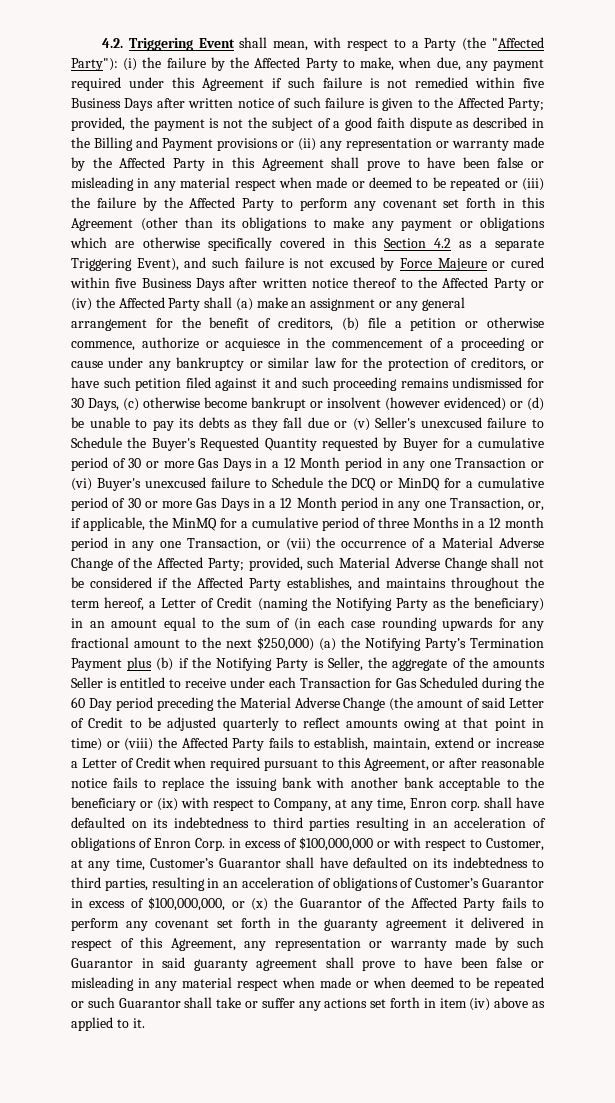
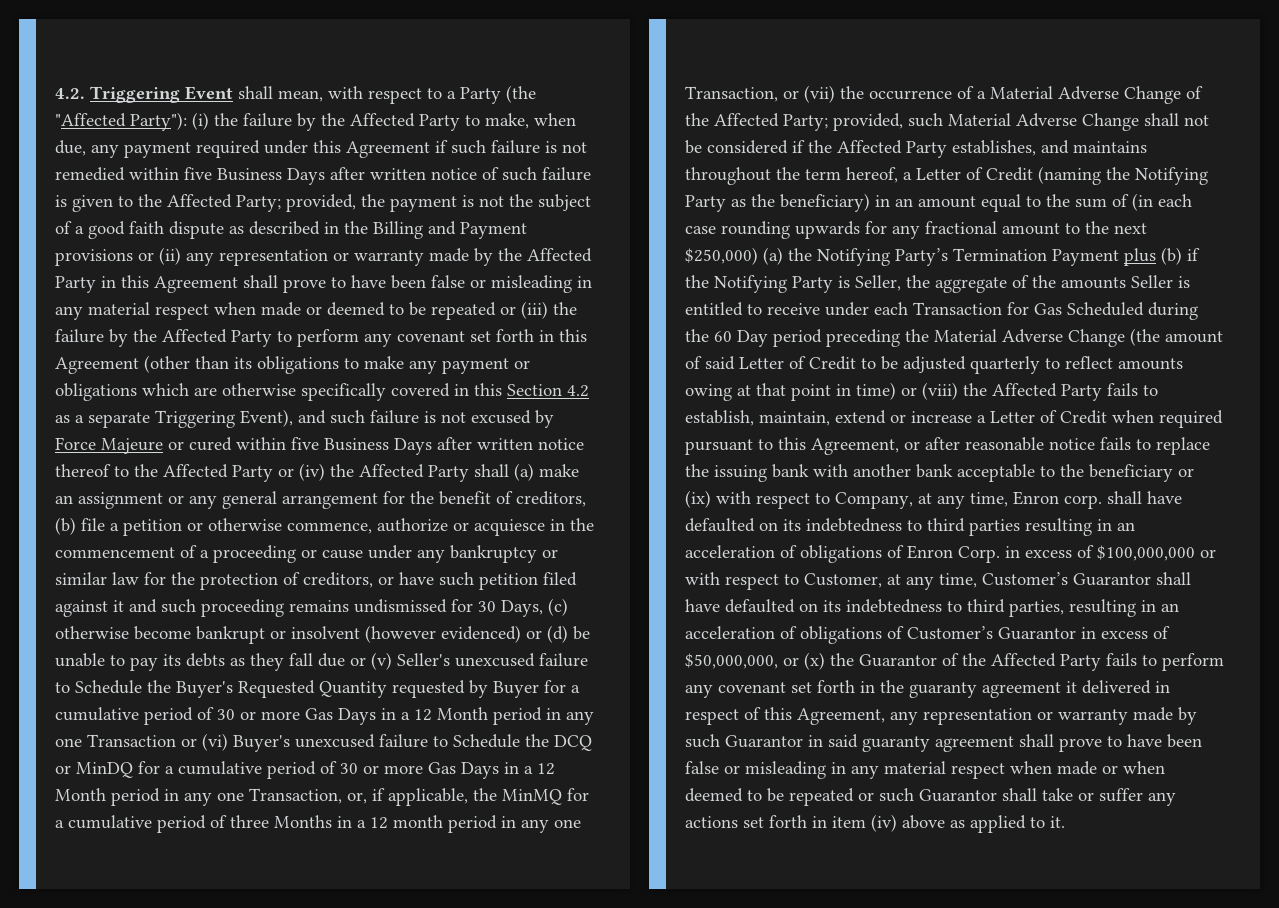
- provided, such Material Adverse Change shall not be considered if the Affected Party establishes, and maintains throughout the term hereof, a Letter of Credit (naming the Notifying Party as the beneficiary) in an amount equal to the sum of (in each case rounding upwards for any fractional amount to the next $250,000) (a) the Notifying Party’s Termination Payment plus (b) if the Notifying Party is Seller, the aggregate of the amounts Seller is entitled to receive under each Transaction for Gas Scheduled during the 60 Day period preceding the Material Adverse Change (the amount of said Letter of Credit to be adjusted quarterly to reflect amounts owing at that point in time) or (viii) the Affected Party fails to establish, maintain, extend or increase a Letter of Credit when required pursuant to this Agreement, or after reasonable notice fails to replace the issuing bank with another bank acceptable to the beneficiary or (ix) with respect to Company, at any time, Enron corp. shall have defaulted on its indebtedness to third parties resulting in an acceleration of obligations of Enron Corp. in excess of $100,000,000 or with respect to Customer, at any time, Customer’s Guarantor shall have defaulted on its indebtedness to third parties, resulting in an acceleration of obligations of Customer’s Guarantor in excess of $100,000,000, or (x) the Guarantor of the Affected Party fails to perform any covenant set forth in the guaranty agreement it delivered in respect of this Agreement, any representation or warranty made by such Guarantor in said guaranty agreement shall prove to have been false or misleading in any material respect when made or when deemed to be repeated or such Guarantor shall take or suffer any actions set forth in item (iv) above as applied to it.
+ provided, such Material Adverse Change shall not be considered if the Affected Party establishes, and maintains throughout the term hereof, a Letter of Credit (naming the Notifying Party as the beneficiary) in an amount equal to the sum of (in each case rounding upwards for any fractional amount to the next $250,000) (a) the Notifying Party’s Termination Payment plus (b) if the Notifying Party is Seller, the aggregate of the amounts Seller is entitled to receive under each Transaction for Gas Scheduled during the 60 Day period preceding the Material Adverse Change (the amount of said Letter of Credit to be adjusted quarterly to reflect amounts owing at that point in time) or (viii) the Affected Party fails to establish, maintain, extend or increase a Letter of Credit when required pursuant to this Agreement, or after reasonable notice fails to replace the issuing bank with another bank acceptable to the beneficiary or (ix) with respect to Company, at any time, Enron corp. shall have defaulted on its indebtedness to third parties resulting in an acceleration of obligations of Enron Corp. in excess of $100,000,000 or with respect to Customer, at any time, Customer’s Guarantor shall have defaulted on its indebtedness to third parties, resulting in an acceleration of obligations of Customer’s Guarantor in excess of $50,000,000, or (x) the Guarantor of the Affected Party fails to perform any covenant set forth in the guaranty agreement it delivered in respect of this Agreement, any representation or warranty made by such Guarantor in said guaranty agreement shall prove to have been false or misleading in any material respect when made or when deemed to be repeated or such Guarantor shall take or suffer any actions set forth in item (iv) above as applied to it.

